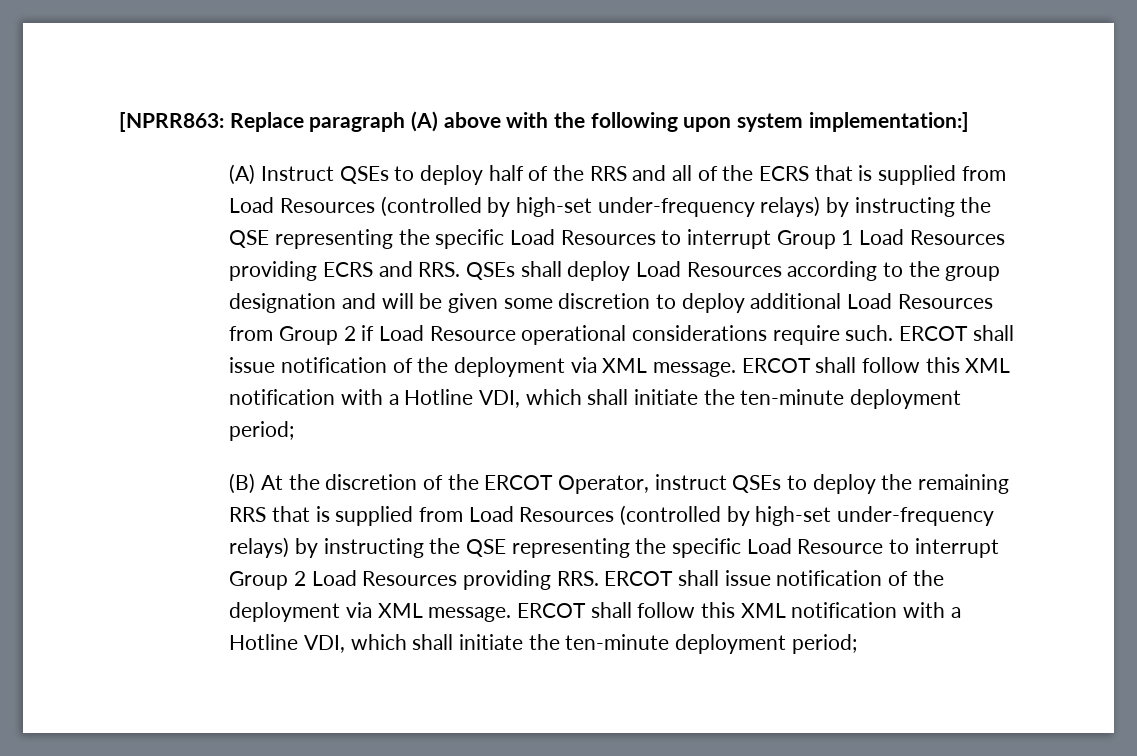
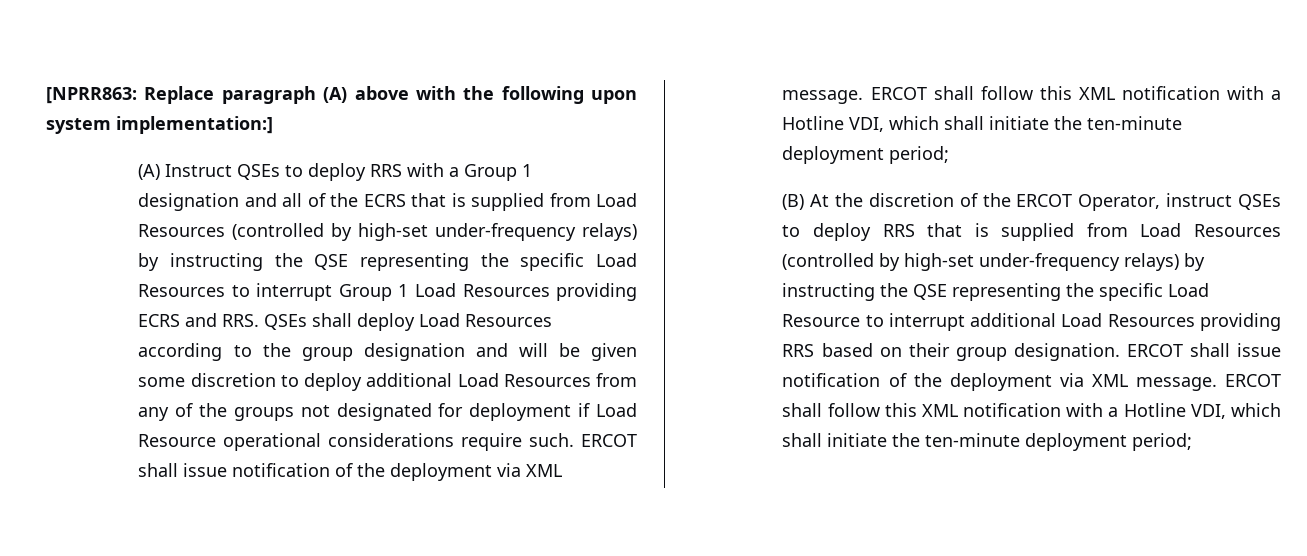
- (A) Instruct QSEs to deploy half of the RRS and all of the ECRS that is supplied from Load Resources (controlled by high-set under-frequency relays) by instructing the QSE representing the specific Load Resources to interrupt Group 1 Load Resources providing ECRS and RRS. QSEs shall deploy Load Resources according to the group designation and will be given some discretion to deploy additional Load Resources from Group 2 if Load Resource operational considerations require such.
+ (A) Instruct QSEs to deploy RRS with a Group 1 designation and all of the ECRS that is supplied from Load Resources (controlled by high-set under-frequency relays) by instructing the QSE representing the specific Load Resources to interrupt Group 1 Load Resources providing ECRS and RRS. QSEs shall deploy Load Resources according to the group designation and will be given some discretion to deploy additional Load Resources from any of the groups not designated for deployment if Load Resource operational considerations require such.
- (B) At the discretion of the ERCOT Operator, instruct QSEs to deploy the remaining RRS that is supplied from Load Resources (controlled by high-set under-frequency relays) by instructing the QSE representing the specific Load Resource to interrupt Group 2 Load Resources providing RRS. ERCOT shall issue notification of the deployment via XML message.
+ (B) At the discretion of the ERCOT Operator, instruct QSEs to deploy RRS that is supplied from Load Resources (controlled by high-set under-frequency relays) by instructing the QSE representing the specific Load Resource to interrupt additional Load Resources providing RRS based on their group designation. ERCOT shall issue notification of the deployment via XML message.

